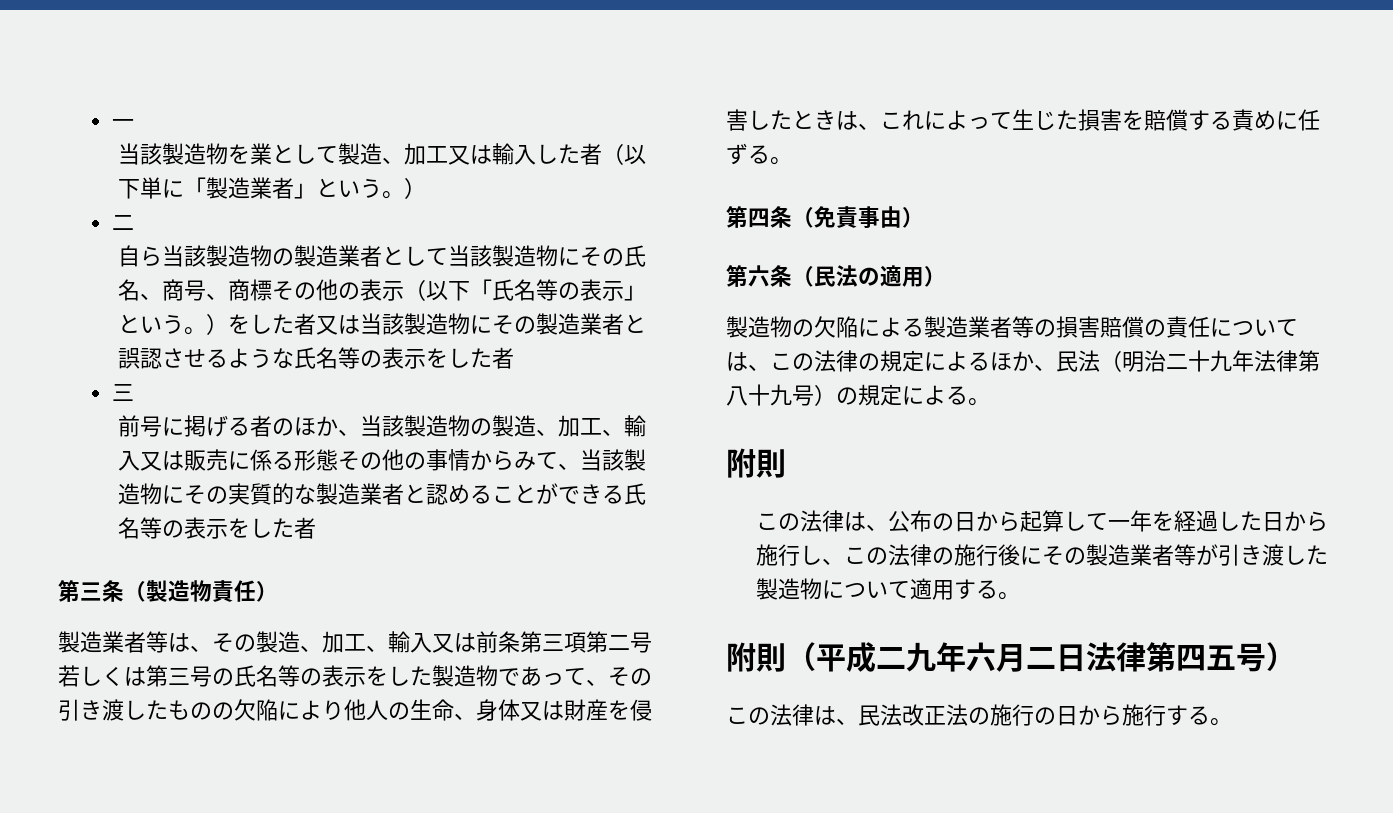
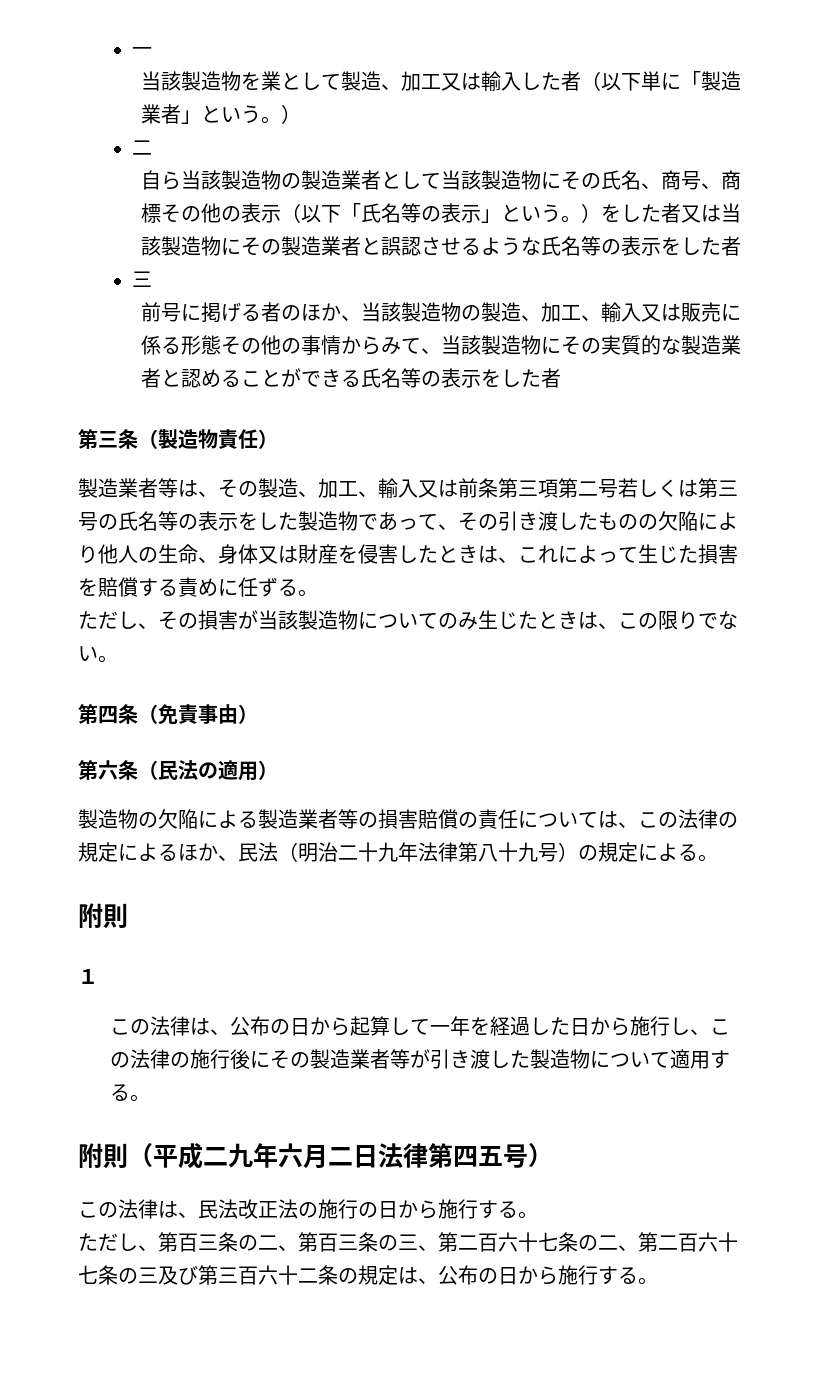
+ ただし、その損害が当該製造物についてのみ生じたときは、この限りでない。
+ １
+ ただし、第百三条の二、第百三条の三、第二百六十七条の二、第二百六十七条の三及び第三百六十二条の規定は、公布の日から施行する。

